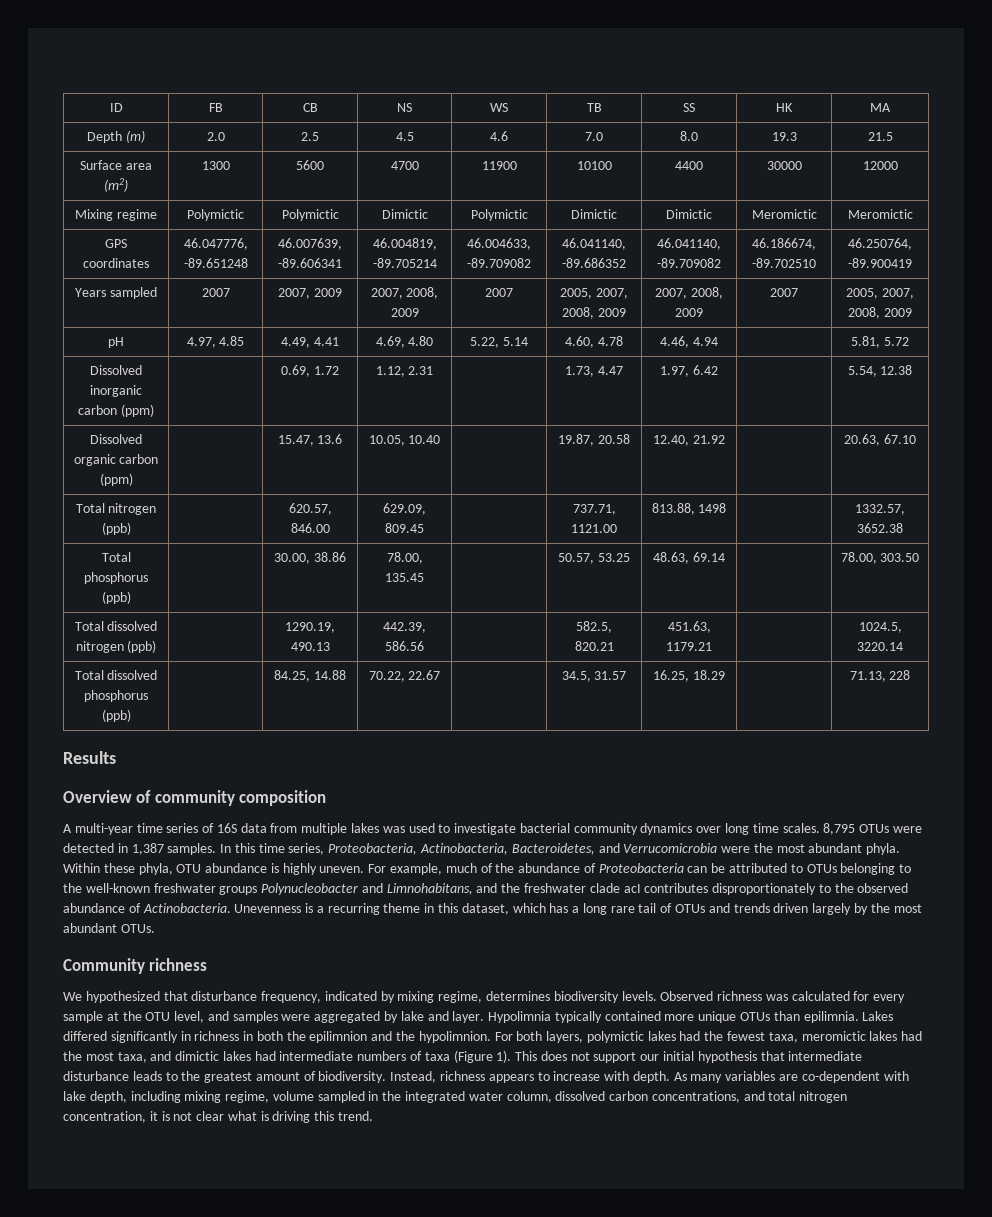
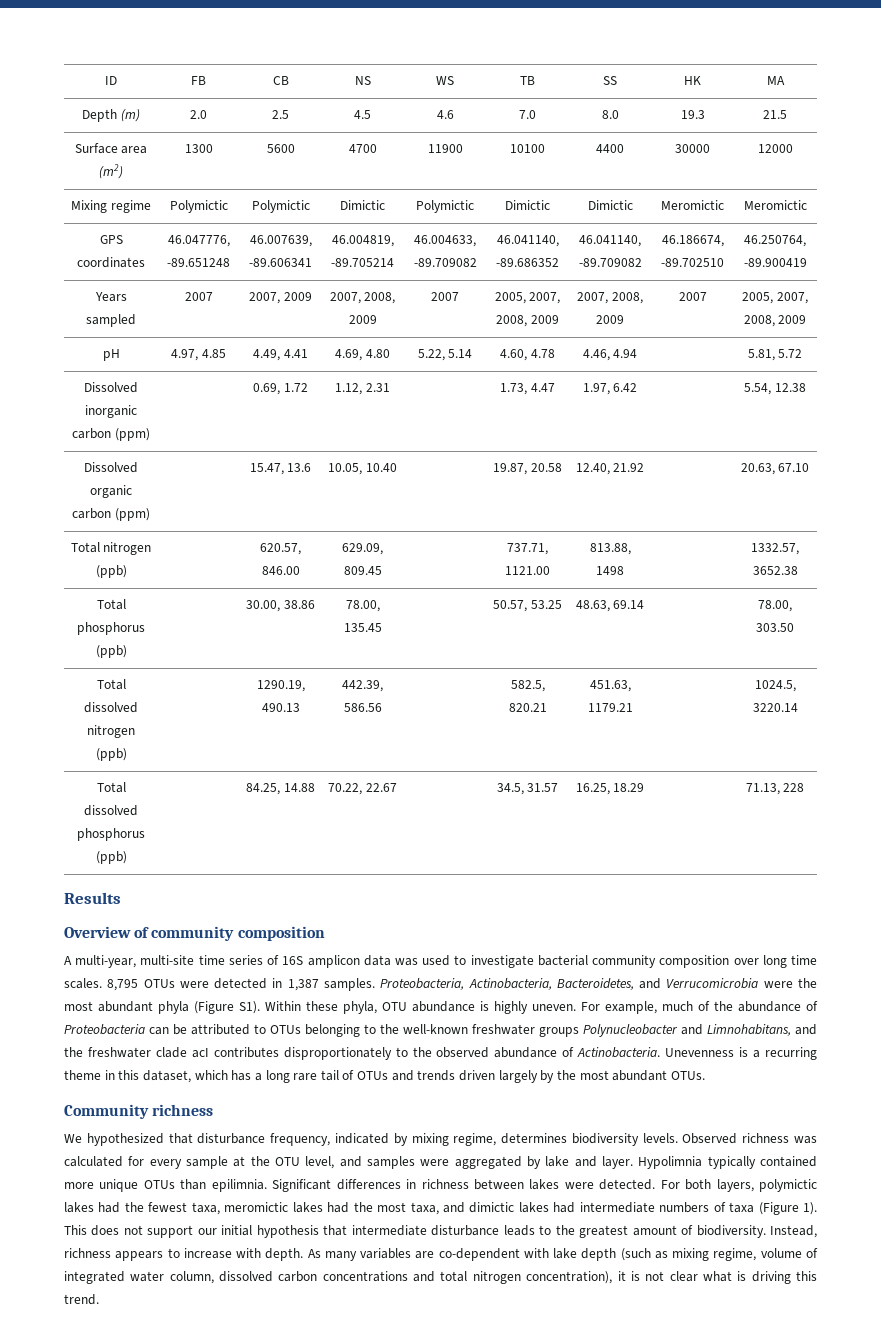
- A multi-year time series of 16S data from multiple lakes was used to investigate bacterial community dynamics over long time scales.
+ A multi-year, multi-site time series of 16S amplicon data was used to investigate bacterial community composition over long time scales.
- In this time series, Proteobacteria, Actinobacteria, Bacteroidetes, and Verrucomicrobia were the most abundant phyla. Within these phyla, OTU abundance is highly uneven.
+ Proteobacteria, Actinobacteria, Bacteroidetes, and Verrucomicrobia were the most abundant phyla (Figure S1). Within these phyla, OTU abundance is highly uneven.
- Lakes differed significantly in richness in both the epilimnion and the hypolimnion.
+ Significant differences in richness between lakes were detected.
- As many variables are co-dependent with lake depth, including mixing regime, volume sampled in the integrated water column, dissolved carbon concentrations, and total nitrogen concentration, it is not clear what is driving this trend.
+ As many variables are co-dependent with lake depth (such as mixing regime, volume of integrated water column, dissolved carbon concentrations and total nitrogen concentration), it is not clear what is driving this trend.

